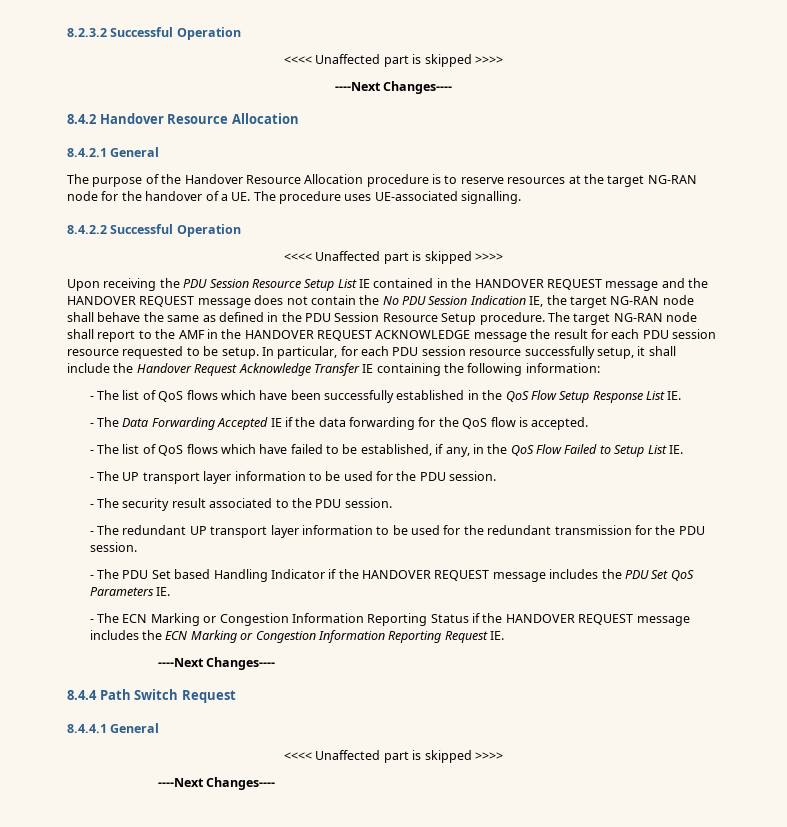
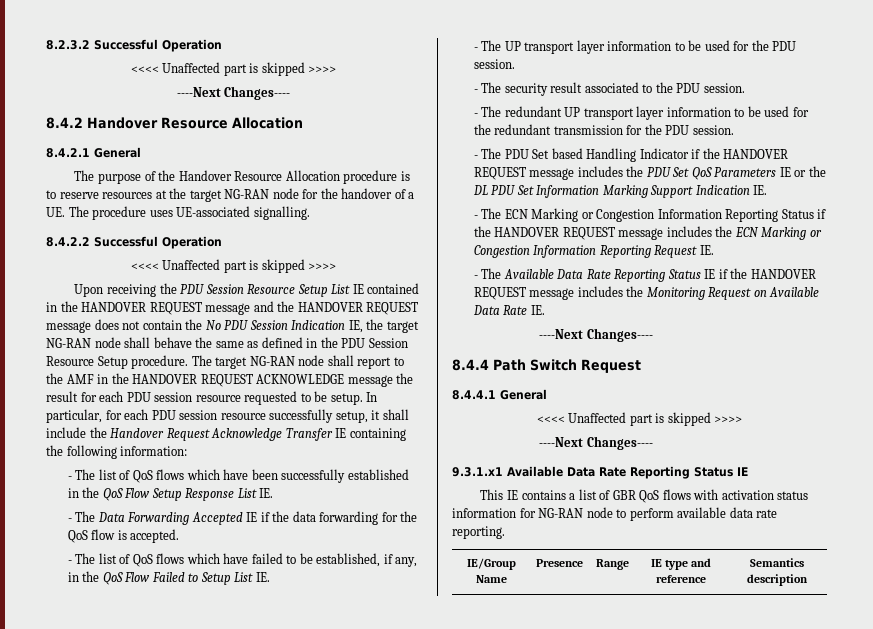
- - The PDU Set based Handling Indicator if the HANDOVER REQUEST message includes the PDU Set QoS Parameters IE.
+ - The PDU Set based Handling Indicator if the HANDOVER REQUEST message includes the PDU Set QoS Parameters IE or the DL PDU Set Information Marking Support Indication IE.
+ - The Available Data Rate Reporting Status IE if the HANDOVER REQUEST message includes the Monitoring Request on Available Data Rate IE.
+ 9.3.1.x1 Available Data Rate Reporting Status IE
+ This IE contains a list of GBR QoS flows with activation status information for NG-RAN node to perform available data rate reporting.
+ IE/Group Name | Presence | Range | IE type and reference | Semantics description

